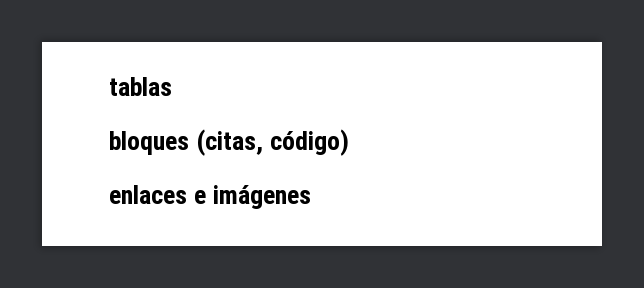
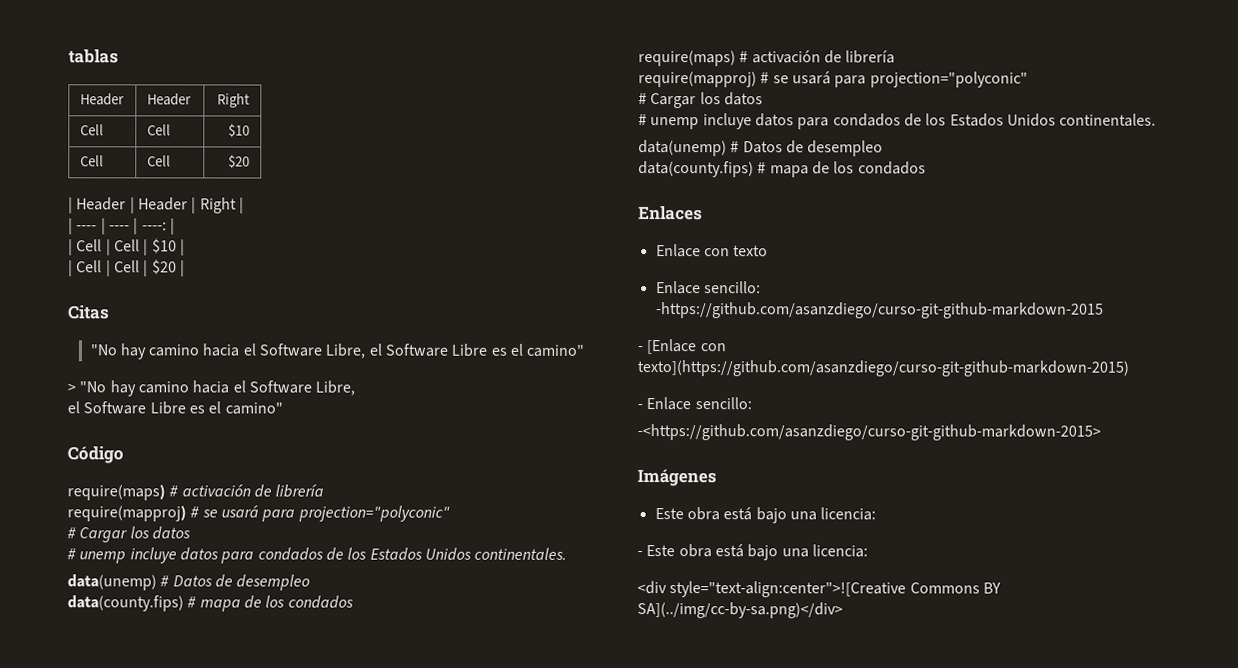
  tablas
- bloques (citas, código)
- enlaces e imágenes
+ Header | Header | Right
+ Cell | Cell | $10
+ Cell | Cell | $20
+ | Header | Header | Right |
+ | ---- | ---- | ----: |
+ | Cell | Cell | $10 |
+ | Cell | Cell | $20 |
+ Citas
+ "No hay camino hacia el Software Libre, el Software Libre es el camino"
+ > "No hay camino hacia el Software Libre,
+ el Software Libre es el camino"
+ Código
+ require(maps) # activación de librería
+ require(mapproj) # se usará para projection="polyconic"
+ # Cargar los datos
+ # unemp incluye datos para condados de los Estados Unidos continentales.
+ data(unemp) # Datos de desempleo
+ data(county.fips) # mapa de los condados
+ require(maps) # activación de librería
+ require(mapproj) # se usará para projection="polyconic"
+ # Cargar los datos
+ # unemp incluye datos para condados de los Estados Unidos continentales.
+ data(unemp) # Datos de desempleo
+ data(county.fips) # mapa de los condados
+ Enlaces
+ Enlace con texto
+ Enlace sencillo: -https://github.com/asanzdiego/curso-git-github-markdown-2015
+ - [Enlace con texto](https://github.com/asanzdiego/curso-git-github-markdown-2015)
+ - Enlace sencillo:
+ -<https://github.com/asanzdiego/curso-git-github-markdown-2015>
+ Imágenes
+ Este obra está bajo una licencia:
+ - Este obra está bajo una licencia:
+ <div style="text-align:center">![Creative Commons BY SA](../img/cc-by-sa.png)</div>

